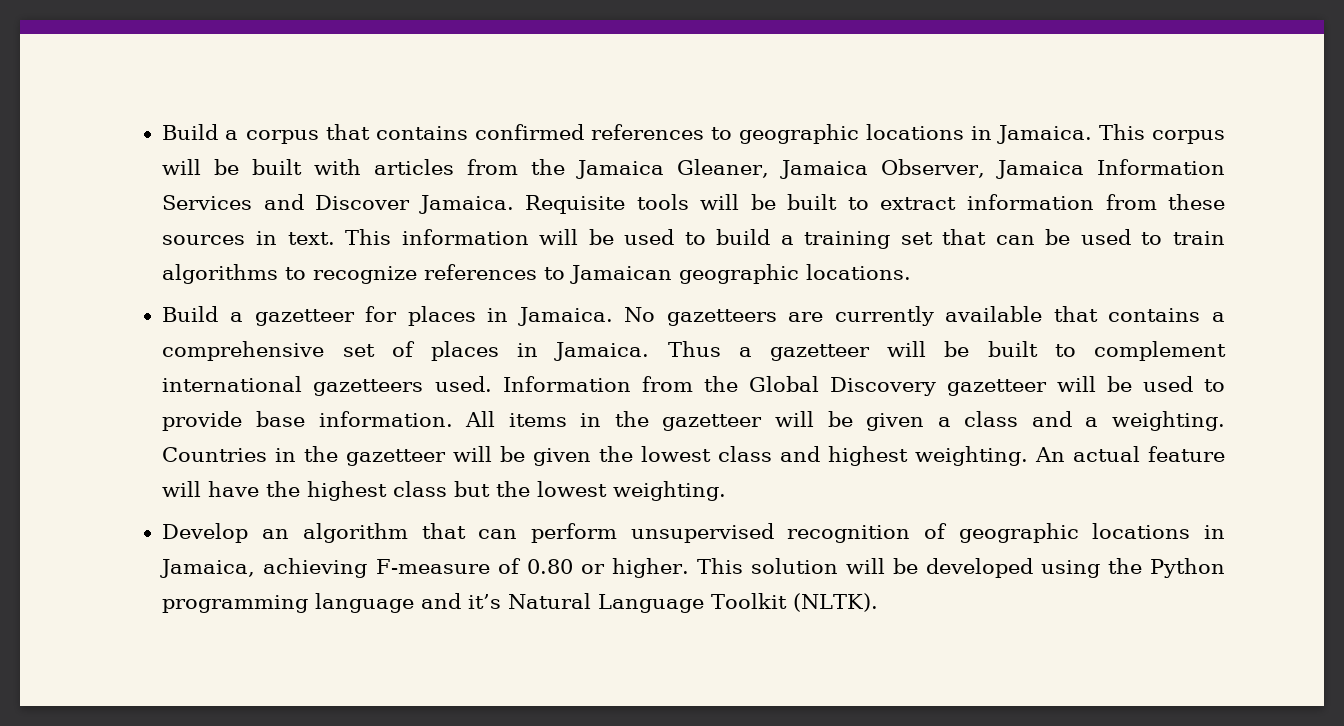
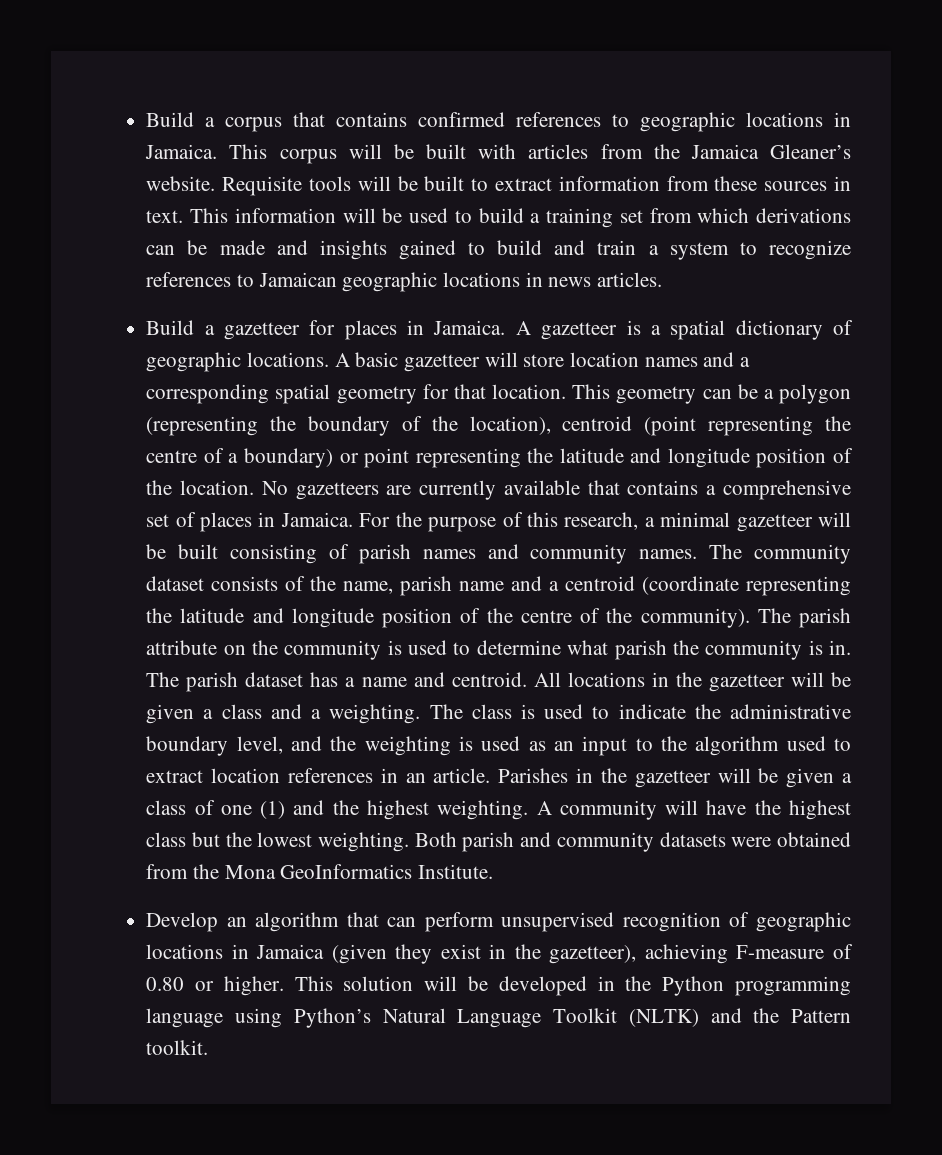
- This corpus will be built with articles from the Jamaica Gleaner, Jamaica Observer, Jamaica Information Services and Discover Jamaica.
+ This corpus will be built with articles from the Jamaica Gleaner’s website.
- This information will be used to build a training set that can be used to train algorithms to recognize references to Jamaican geographic locations.
+ This information will be used to build a training set from which derivations can be made and insights gained to build and train a system to recognize references to Jamaican geographic locations in news articles.
+ A gazetteer is a spatial dictionary of geographic locations. A basic gazetteer will store location names and a corresponding spatial geometry for that location. This geometry can be a polygon (representing the boundary of the location), centroid (point representing the centre of a boundary) or point representing the latitude and longitude position of the location.
- Thus a gazetteer will be built to complement international gazetteers used. Information from the Global Discovery gazetteer will be used to provide base information. All items in the gazetteer will be given a class and a weighting.
+ For the purpose of this research, a minimal gazetteer will be built consisting of parish names and community names. The community dataset consists of the name, parish name and a centroid (coordinate representing the latitude and longitude position of the centre of the community). The parish attribute on the community is used to determine what parish the community is in. The parish dataset has a name and centroid. All locations in the gazetteer will be given a class and a weighting.
- Countries in the gazetteer will be given the lowest class and highest weighting. An actual feature will have the highest class but the lowest weighting.
+ The class is used to indicate the administrative boundary level, and the weighting is used as an input to the algorithm used to extract location references in an article. Parishes in the gazetteer will be given a class of one (1) and the highest weighting. A community will have the highest class but the lowest weighting. Both parish and community datasets were obtained from the Mona GeoInformatics Institute.
- Develop an algorithm that can perform unsupervised recognition of geographic locations in Jamaica, achieving F-measure of 0.80 or higher.
+ Develop an algorithm that can perform unsupervised recognition of geographic locations in Jamaica (given they exist in the gazetteer), achieving F-measure of 0.80 or higher.
- This solution will be developed using the Python programming language and it’s Natural Language Toolkit (NLTK).
+ This solution will be developed in the Python programming language using Python’s Natural Language Toolkit (NLTK) and the Pattern toolkit.

